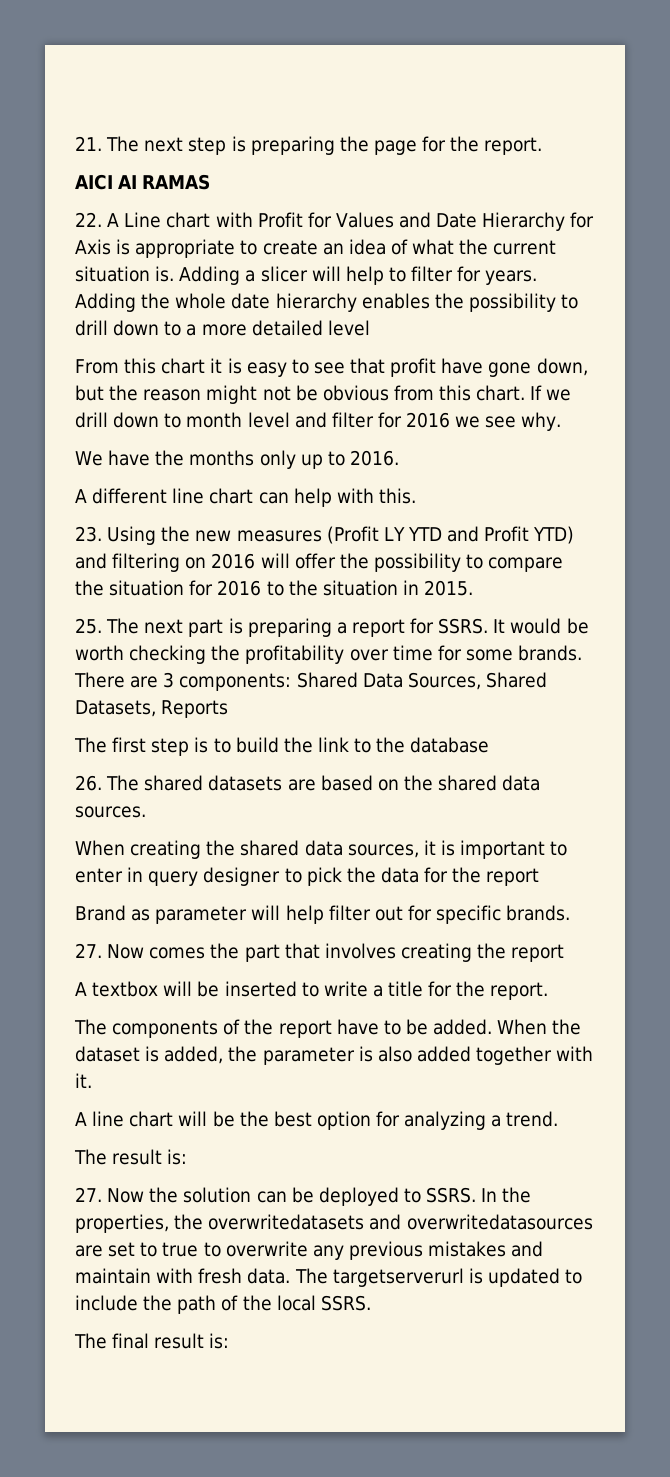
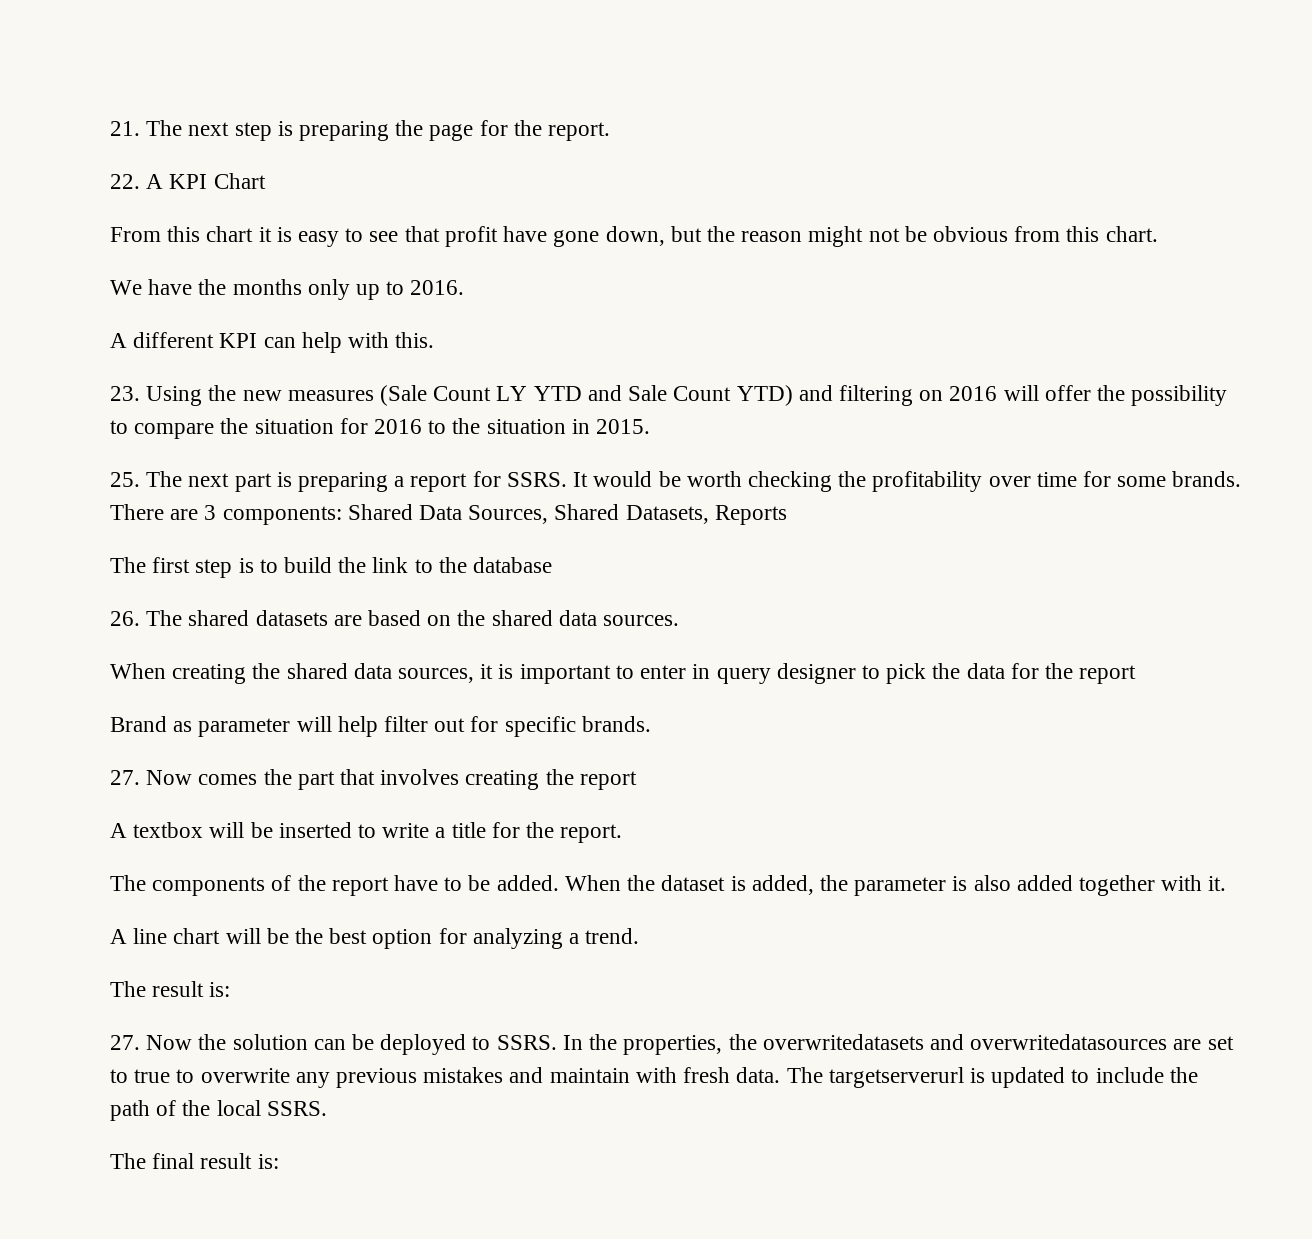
- AICI AI RAMAS
- 22. A Line chart with Profit for Values and Date Hierarchy for Axis is appropriate to create an idea of what the current situation is. Adding a slicer will help to filter for years. Adding the whole date hierarchy enables the possibility to drill down to a more detailed level
+ 22. A KPI Chart
- If we drill down to month level and filter for 2016 we see why.
- A different line chart can help with this.
+ A different KPI can help with this.
- 23. Using the new measures (Profit LY YTD and Profit YTD) and filtering on 2016 will offer the possibility to compare the situation for 2016 to the situation in 2015.
+ 23. Using the new measures (Sale Count LY YTD and Sale Count YTD) and filtering on 2016 will offer the possibility to compare the situation for 2016 to the situation in 2015.

